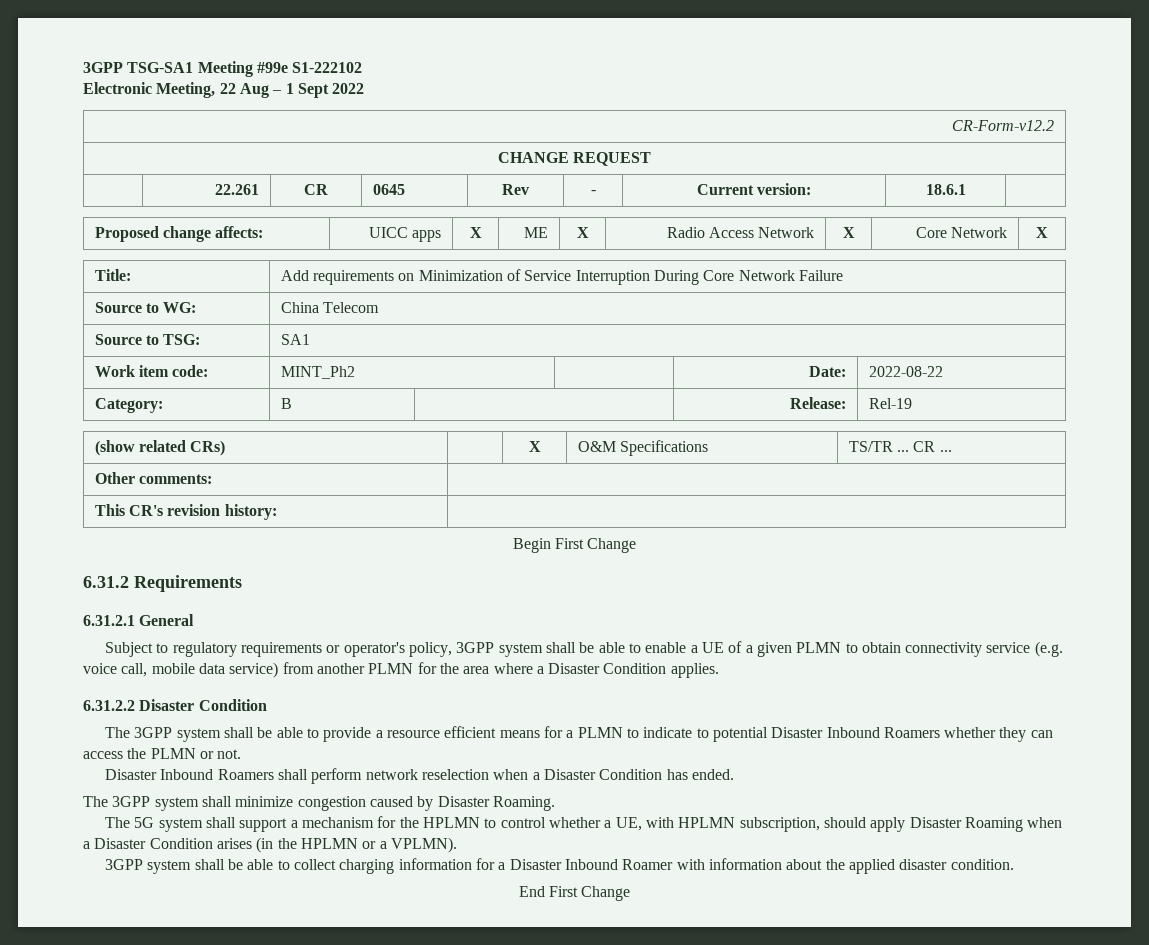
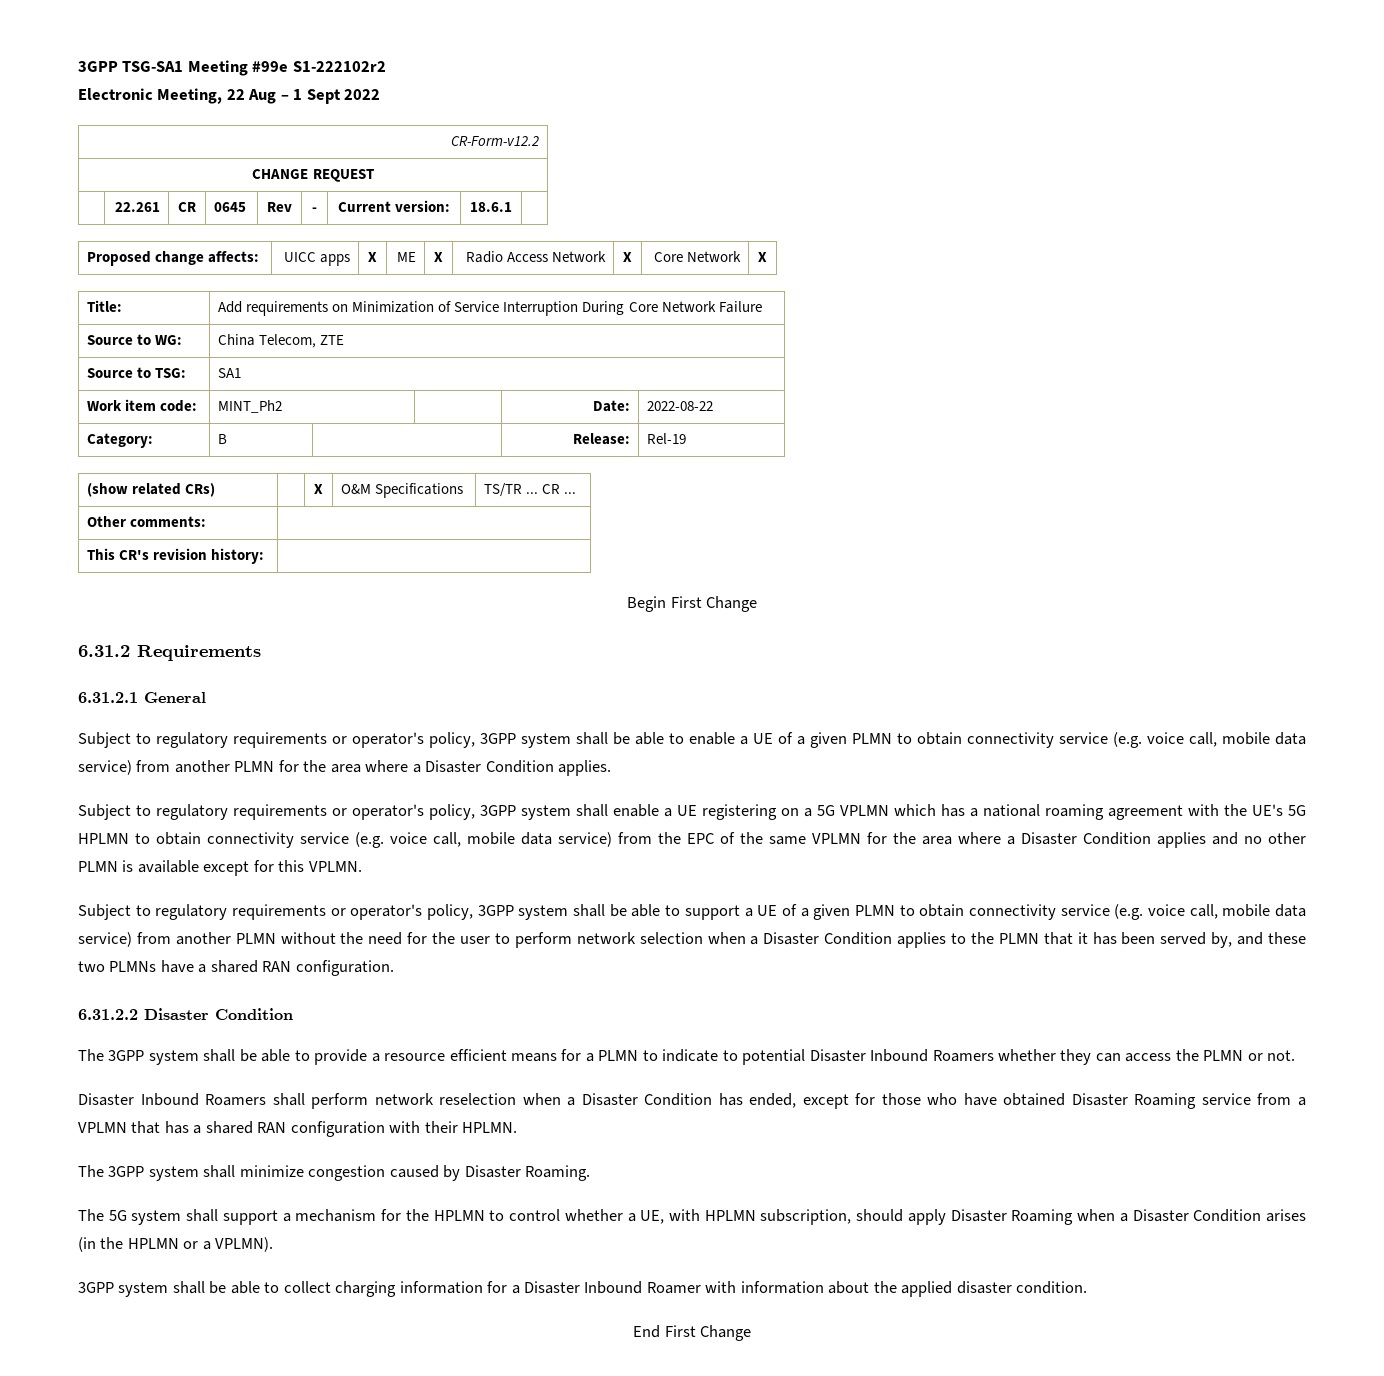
- 3GPP TSG-SA1 Meeting #99e S1-222102
+ 3GPP TSG-SA1 Meeting #99e S1-222102r2
- Source to WG: | China Telecom
+ Source to WG: | China Telecom, ZTE
+ Subject to regulatory requirements or operator's policy, 3GPP system shall enable a UE registering on a 5G VPLMN which has a national roaming agreement with the UE's 5G HPLMN to obtain connectivity service (e.g. voice call, mobile data service) from the EPC of the same VPLMN for the area where a Disaster Condition applies and no other PLMN is available except for this VPLMN.
+ Subject to regulatory requirements or operator's policy, 3GPP system shall be able to support a UE of a given PLMN to obtain connectivity service (e.g. voice call, mobile data service) from another PLMN without the need for the user to perform network selection when a Disaster Condition applies to the PLMN that it has been served by, and these two PLMNs have a shared RAN configuration.
- Disaster Inbound Roamers shall perform network reselection when a Disaster Condition has ended.
+ Disaster Inbound Roamers shall perform network reselection when a Disaster Condition has ended, except for those who have obtained Disaster Roaming service from a VPLMN that has a shared RAN configuration with their HPLMN.

